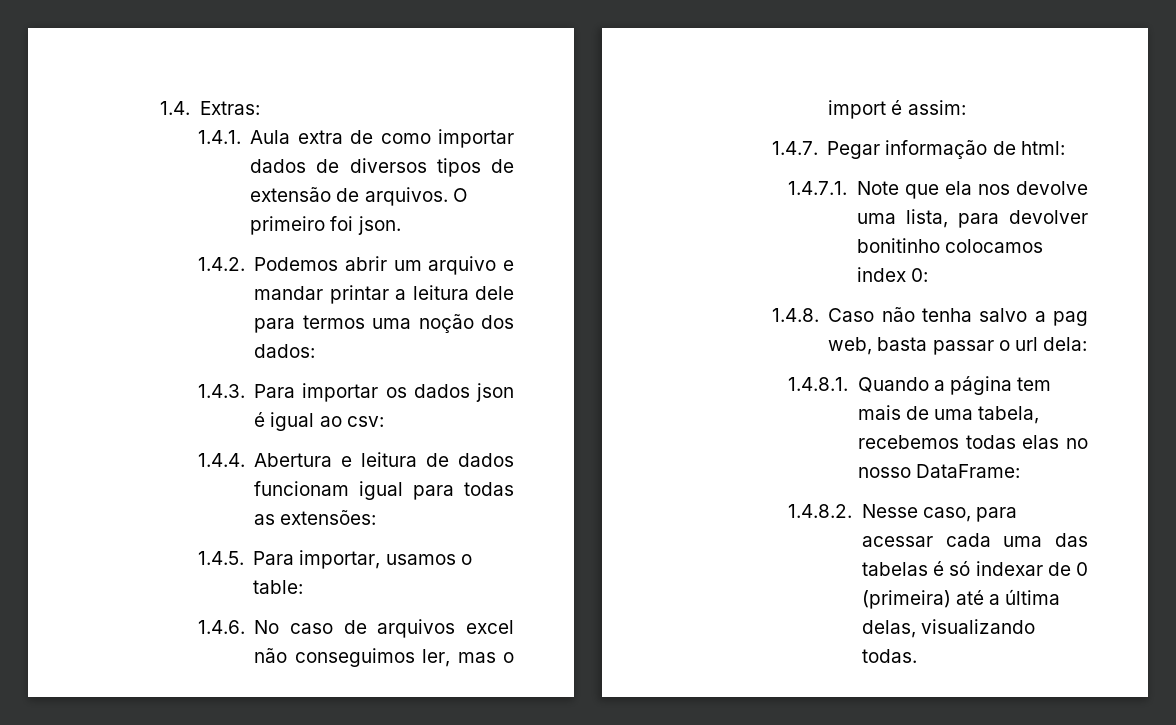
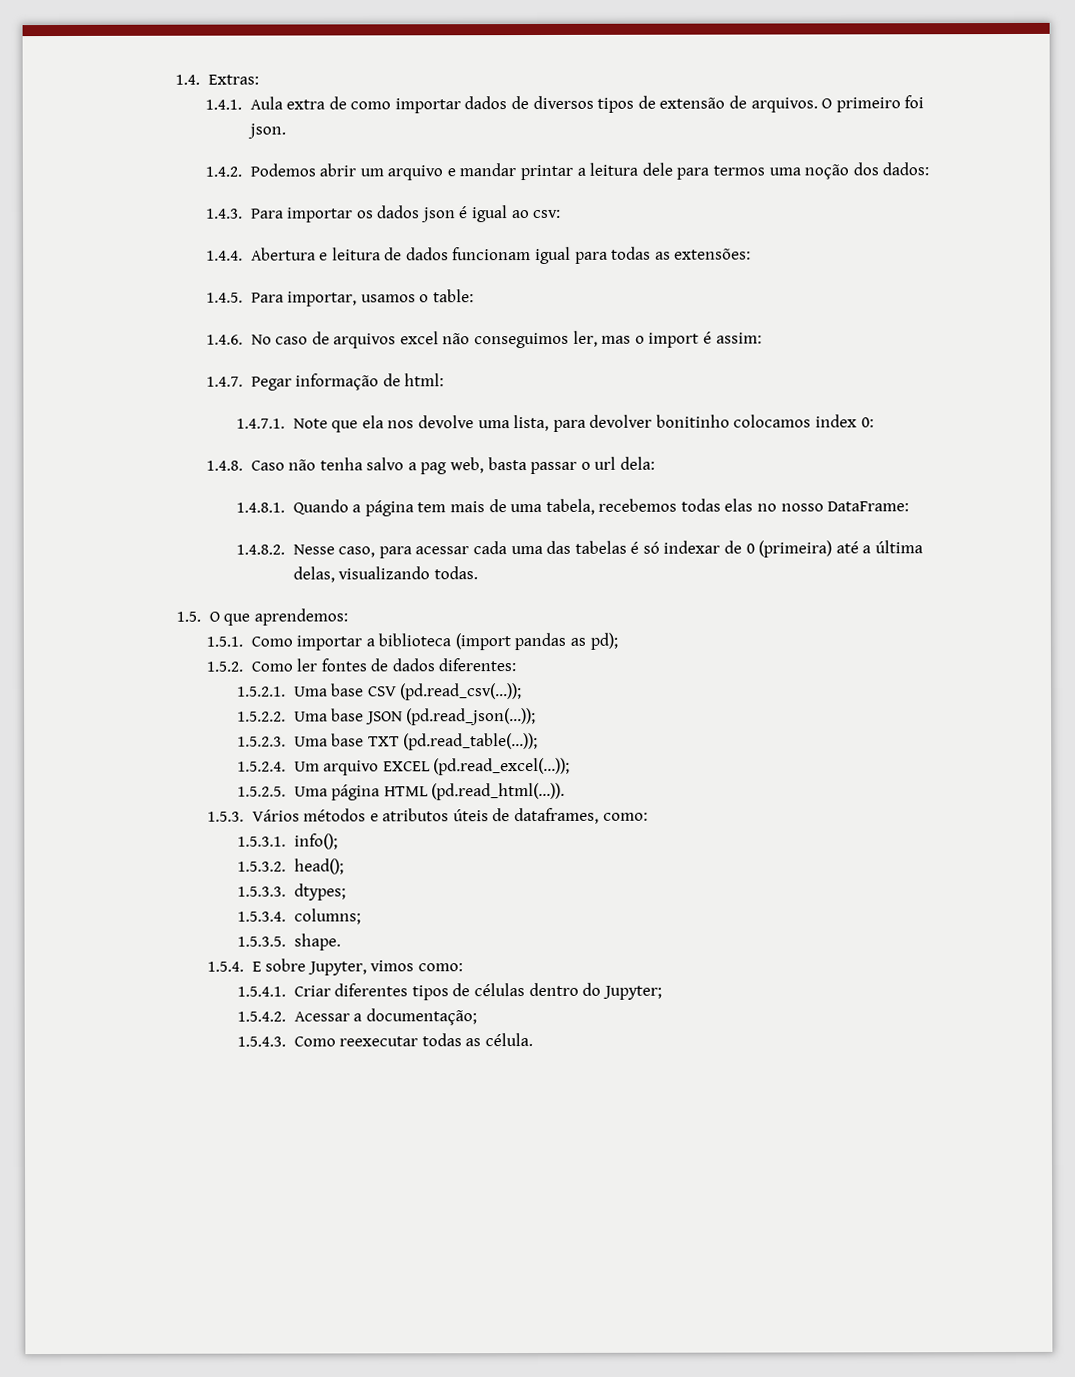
+ 1.5. O que aprendemos:
+ 1.5.1. Como importar a biblioteca (import pandas as pd);
+ 1.5.2. Como ler fontes de dados diferentes:
+ 1.5.2.1. Uma base CSV (pd.read_csv(...));
+ 1.5.2.2. Uma base JSON (pd.read_json(...));
+ 1.5.2.3. Uma base TXT (pd.read_table(...));
+ 1.5.2.4. Um arquivo EXCEL (pd.read_excel(...));
+ 1.5.2.5. Uma página HTML (pd.read_html(...)).
+ 1.5.3. Vários métodos e atributos úteis de dataframes, como:
+ 1.5.3.1. info();
+ 1.5.3.2. head();
+ 1.5.3.3. dtypes;
+ 1.5.3.4. columns;
+ 1.5.3.5. shape.
+ 1.5.4. E sobre Jupyter, vimos como:
+ 1.5.4.1. Criar diferentes tipos de células dentro do Jupyter;
+ 1.5.4.2. Acessar a documentação;
+ 1.5.4.3. Como reexecutar todas as célula.

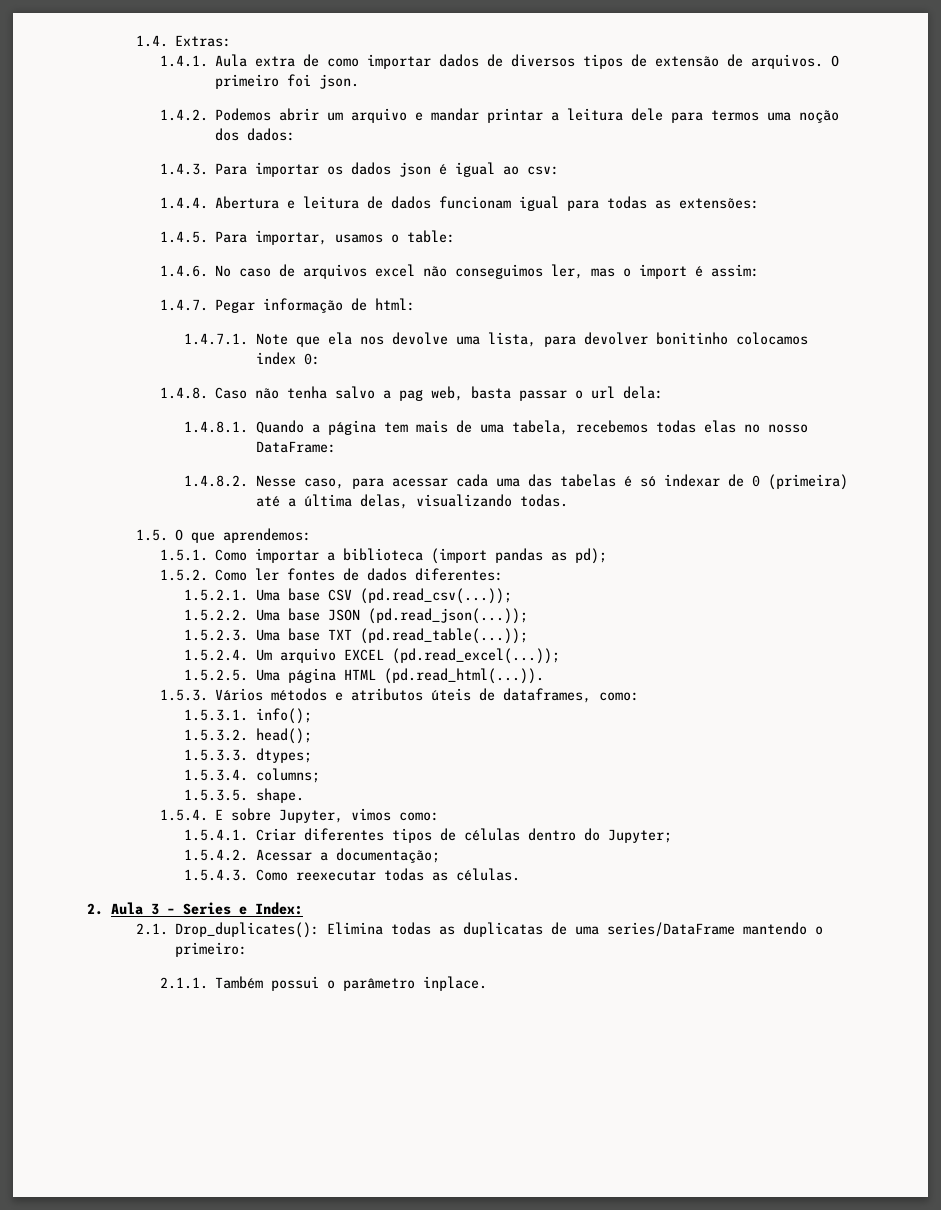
- 1.5.4.3. Como reexecutar todas as célula.
+ 1.5.4.3. Como reexecutar todas as células.
+ 2. Aula 3 – Series e Index:
+ 2.1. Drop_duplicates(): Elimina todas as duplicatas de uma series/DataFrame mantendo o primeiro:
+ 2.1.1. Também possui o parâmetro inplace.

